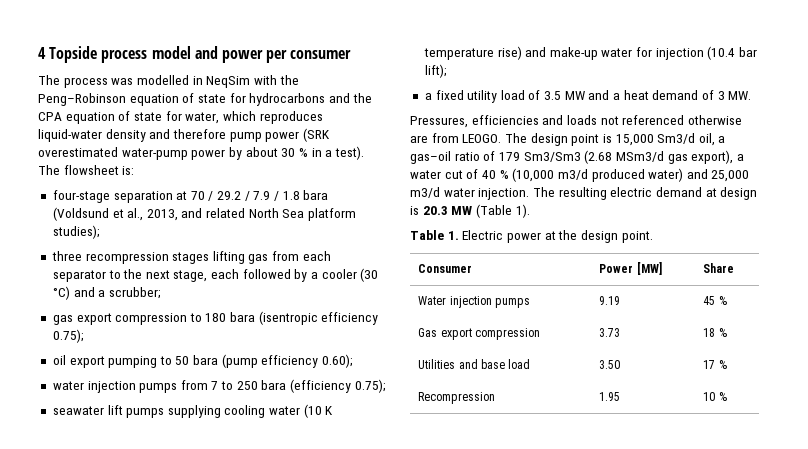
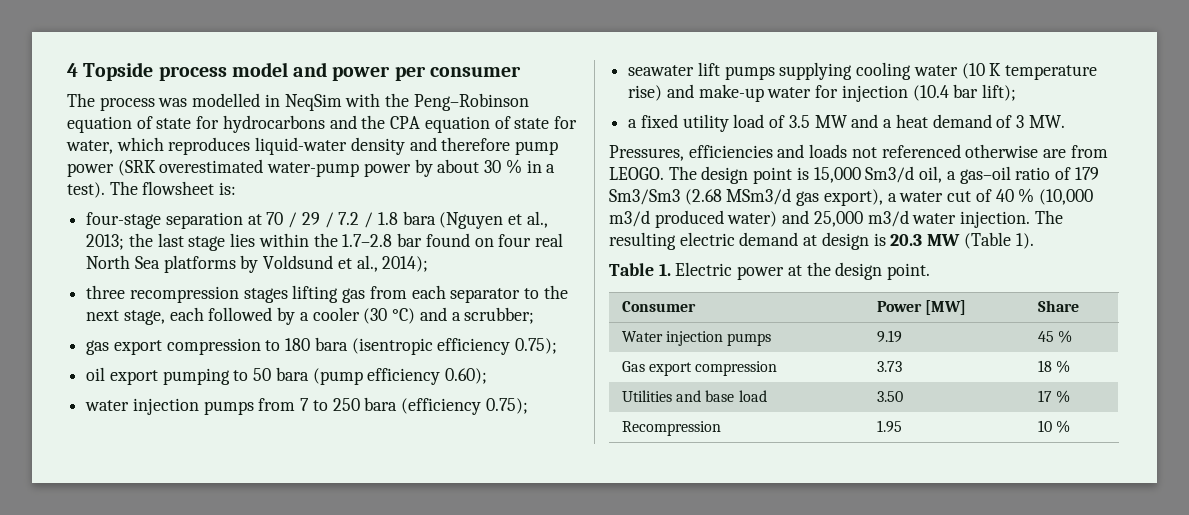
- four-stage separation at 70 / 29.2 / 7.9 / 1.8 bara (Voldsund et al., 2013, and related North Sea platform studies);
+ four-stage separation at 70 / 29 / 7.2 / 1.8 bara (Nguyen et al., 2013; the last stage lies within the 1.7–2.8 bar found on four real North Sea platforms by Voldsund et al., 2014);

